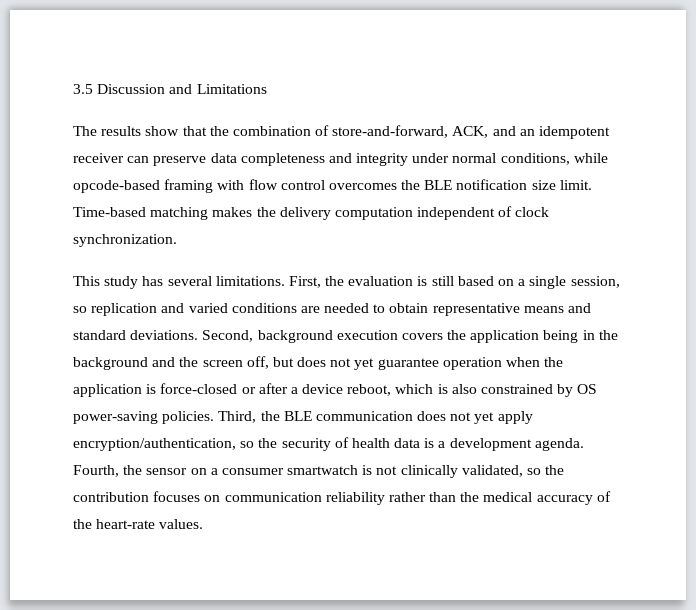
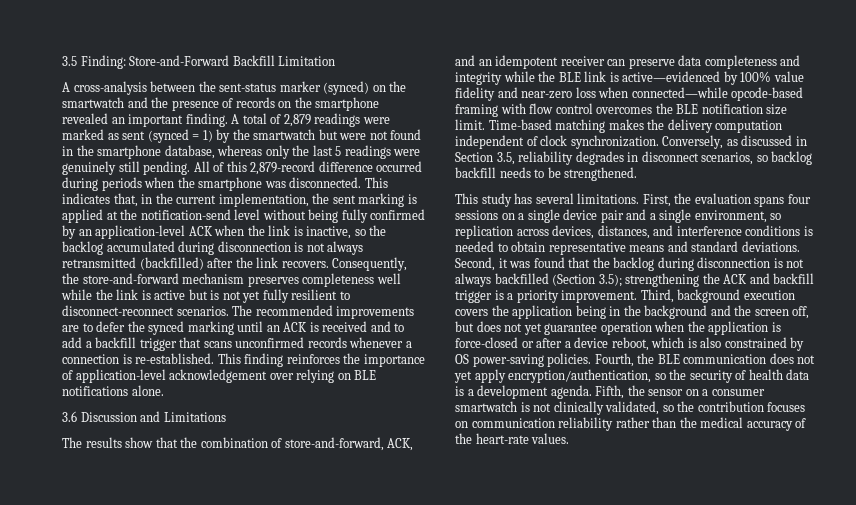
- 3.5 Discussion and Limitations
+ 3.5 Finding: Store-and-Forward Backfill Limitation
+ A cross-analysis between the sent-status marker (synced) on the smartwatch and the presence of records on the smartphone revealed an important finding. A total of 2,879 readings were marked as sent (synced = 1) by the smartwatch but were not found in the smartphone database, whereas only the last 5 readings were genuinely still pending. All of this 2,879-record difference occurred during periods when the smartphone was disconnected. This indicates that, in the current implementation, the sent marking is applied at the notification-send level without being fully confirmed by an application-level ACK when the link is inactive, so the backlog accumulated during disconnection is not always retransmitted (backfilled) after the link recovers. Consequently, the store-and-forward mechanism preserves completeness well while the link is active but is not yet fully resilient to disconnect-reconnect scenarios. The recommended improvements are to defer the synced marking until an ACK is received and to add a backfill trigger that scans unconfirmed records whenever a connection is re-established. This finding reinforces the importance of application-level acknowledgement over relying on BLE notifications alone.
+ 3.6 Discussion and Limitations
- The results show that the combination of store-and-forward, ACK, and an idempotent receiver can preserve data completeness and integrity under normal conditions, while opcode-based framing with flow control overcomes the BLE notification size limit.
+ The results show that the combination of store-and-forward, ACK, and an idempotent receiver can preserve data completeness and integrity while the BLE link is active—evidenced by 100% value fidelity and near-zero loss when connected—while opcode-based framing with flow control overcomes the BLE notification size limit.
+ Conversely, as discussed in Section 3.5, reliability degrades in disconnect scenarios, so backlog backfill needs to be strengthened.
- First, the evaluation is still based on a single session, so replication and varied conditions are needed to obtain representative means and standard deviations.
+ First, the evaluation spans four sessions on a single device pair and a single environment, so replication across devices, distances, and interference conditions is needed to obtain representative means and standard deviations.
- Second, background execution covers the application being in the background and the screen off, but does not yet guarantee operation when the application is force-closed or after a device reboot, which is also constrained by OS power-saving policies.
+ Second, it was found that the backlog during disconnection is not always backfilled (Section 3.5); strengthening the ACK and backfill trigger is a priority improvement. Third, background execution covers the application being in the background and the screen off, but does not yet guarantee operation when the application is force-closed or after a device reboot, which is also constrained by OS power-saving policies.
- Third, the BLE communication does not yet apply encryption/authentication, so the security of health data is a development agenda.
+ Fourth, the BLE communication does not yet apply encryption/authentication, so the security of health data is a development agenda.
- Fourth, the sensor on a consumer smartwatch is not clinically validated, so the contribution focuses on communication reliability rather than the medical accuracy of the heart-rate values.
+ Fifth, the sensor on a consumer smartwatch is not clinically validated, so the contribution focuses on communication reliability rather than the medical accuracy of the heart-rate values.

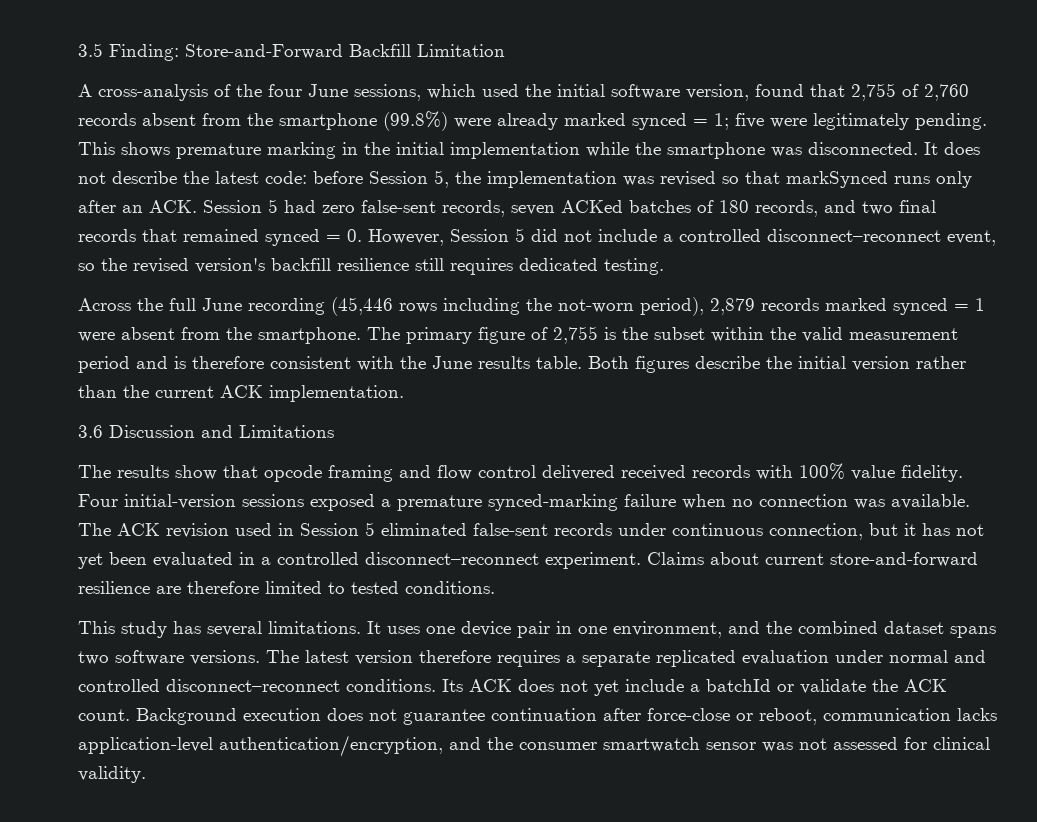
- A cross-analysis between the sent-status marker (synced) on the smartwatch and the presence of records on the smartphone revealed an important finding. A total of 2,879 readings were marked as sent (synced = 1) by the smartwatch but were not found in the smartphone database, whereas only the last 5 readings were genuinely still pending. All of this 2,879-record difference occurred during periods when the smartphone was disconnected. This indicates that, in the current implementation, the sent marking is applied at the notification-send level without being fully confirmed by an application-level ACK when the link is inactive, so the backlog accumulated during disconnection is not always retransmitted (backfilled) after the link recovers. Consequently, the store-and-forward mechanism preserves completeness well while the link is active but is not yet fully resilient to disconnect-reconnect scenarios. The recommended improvements are to defer the synced marking until an ACK is received and to add a backfill trigger that scans unconfirmed records whenever a connection is re-established. This finding reinforces the importance of application-level acknowledgement over relying on BLE notifications alone.
+ A cross-analysis of the four June sessions, which used the initial software version, found that 2,755 of 2,760 records absent from the smartphone (99.8%) were already marked synced = 1; five were legitimately pending. This shows premature marking in the initial implementation while the smartphone was disconnected. It does not describe the latest code: before Session 5, the implementation was revised so that markSynced runs only after an ACK. Session 5 had zero false-sent records, seven ACKed batches of 180 records, and two final records that remained synced = 0. However, Session 5 did not include a controlled disconnect–reconnect event, so the revised version's backfill resilience still requires dedicated testing.
+ Across the full June recording (45,446 rows including the not-worn period), 2,879 records marked synced = 1 were absent from the smartphone. The primary figure of 2,755 is the subset within the valid measurement period and is therefore consistent with the June results table. Both figures describe the initial version rather than the current ACK implementation.
- The results show that the combination of store-and-forward, ACK, and an idempotent receiver can preserve data completeness and integrity while the BLE link is active—evidenced by 100% value fidelity and near-zero loss when connected—while opcode-based framing with flow control overcomes the BLE notification size limit. Time-based matching makes the delivery computation independent of clock synchronization. Conversely, as discussed in Section 3.5, reliability degrades in disconnect scenarios, so backlog backfill needs to be strengthened.
+ The results show that opcode framing and flow control delivered received records with 100% value fidelity. Four initial-version sessions exposed a premature synced-marking failure when no connection was available. The ACK revision used in Session 5 eliminated false-sent records under continuous connection, but it has not yet been evaluated in a controlled disconnect–reconnect experiment. Claims about current store-and-forward resilience are therefore limited to tested conditions.
- First, the evaluation spans four sessions on a single device pair and a single environment, so replication across devices, distances, and interference conditions is needed to obtain representative means and standard deviations. Second, it was found that the backlog during disconnection is not always backfilled (Section 3.5); strengthening the ACK and backfill trigger is a priority improvement. Third, background execution covers the application being in the background and the screen off, but does not yet guarantee operation when the application is force-closed or after a device reboot, which is also constrained by OS power-saving policies. Fourth, the BLE communication does not yet apply encryption/authentication, so the security of health data is a development agenda. Fifth, the sensor on a consumer smartwatch is not clinically validated, so the contribution focuses on communication reliability rather than the medical accuracy of the heart-rate values.
+ It uses one device pair in one environment, and the combined dataset spans two software versions. The latest version therefore requires a separate replicated evaluation under normal and controlled disconnect–reconnect conditions. Its ACK does not yet include a batchId or validate the ACK count. Background execution does not guarantee continuation after force-close or reboot, communication lacks application-level authentication/encryption, and the consumer smartwatch sensor was not assessed for clinical validity.

